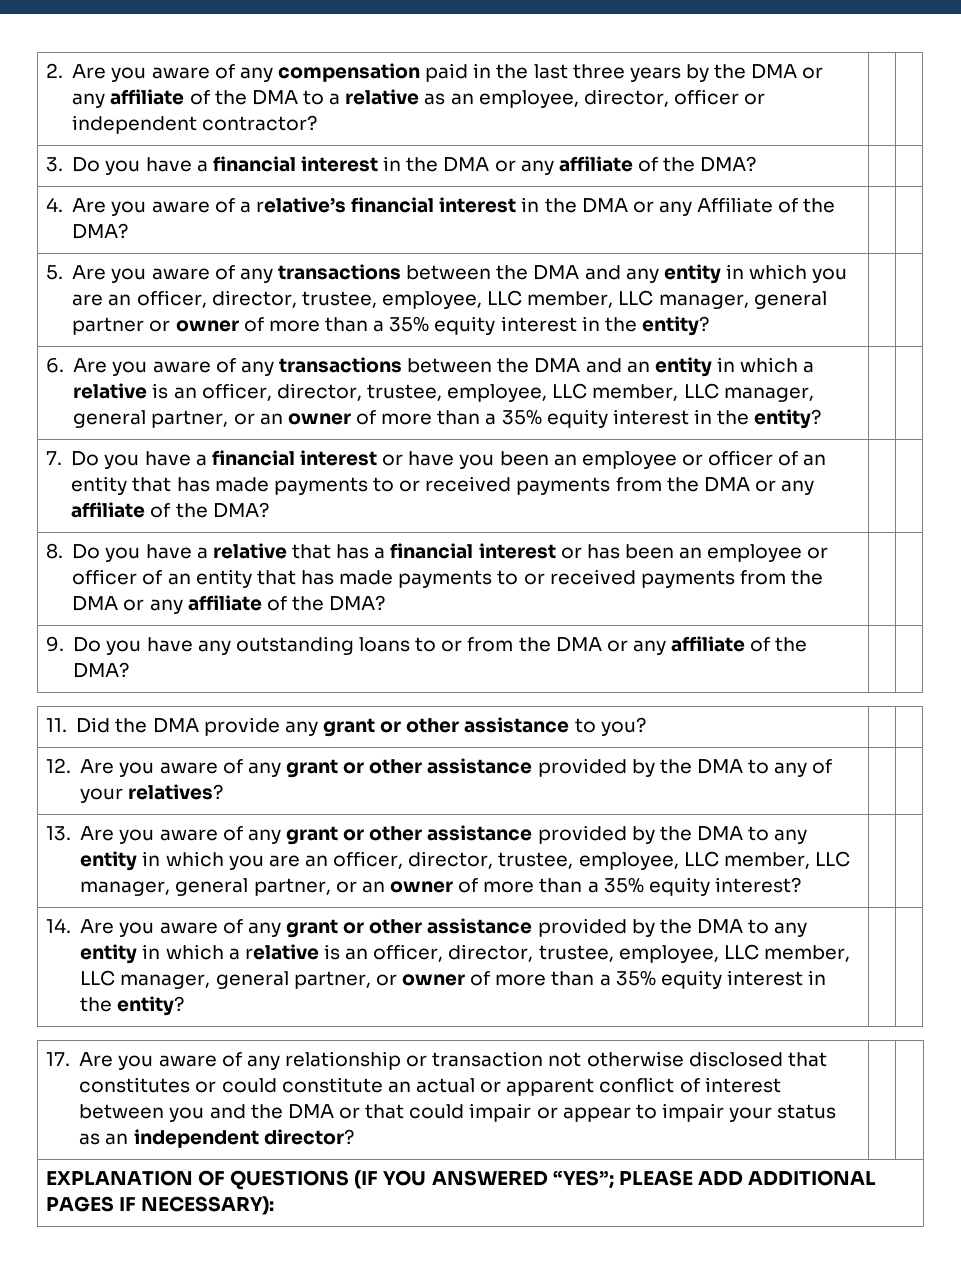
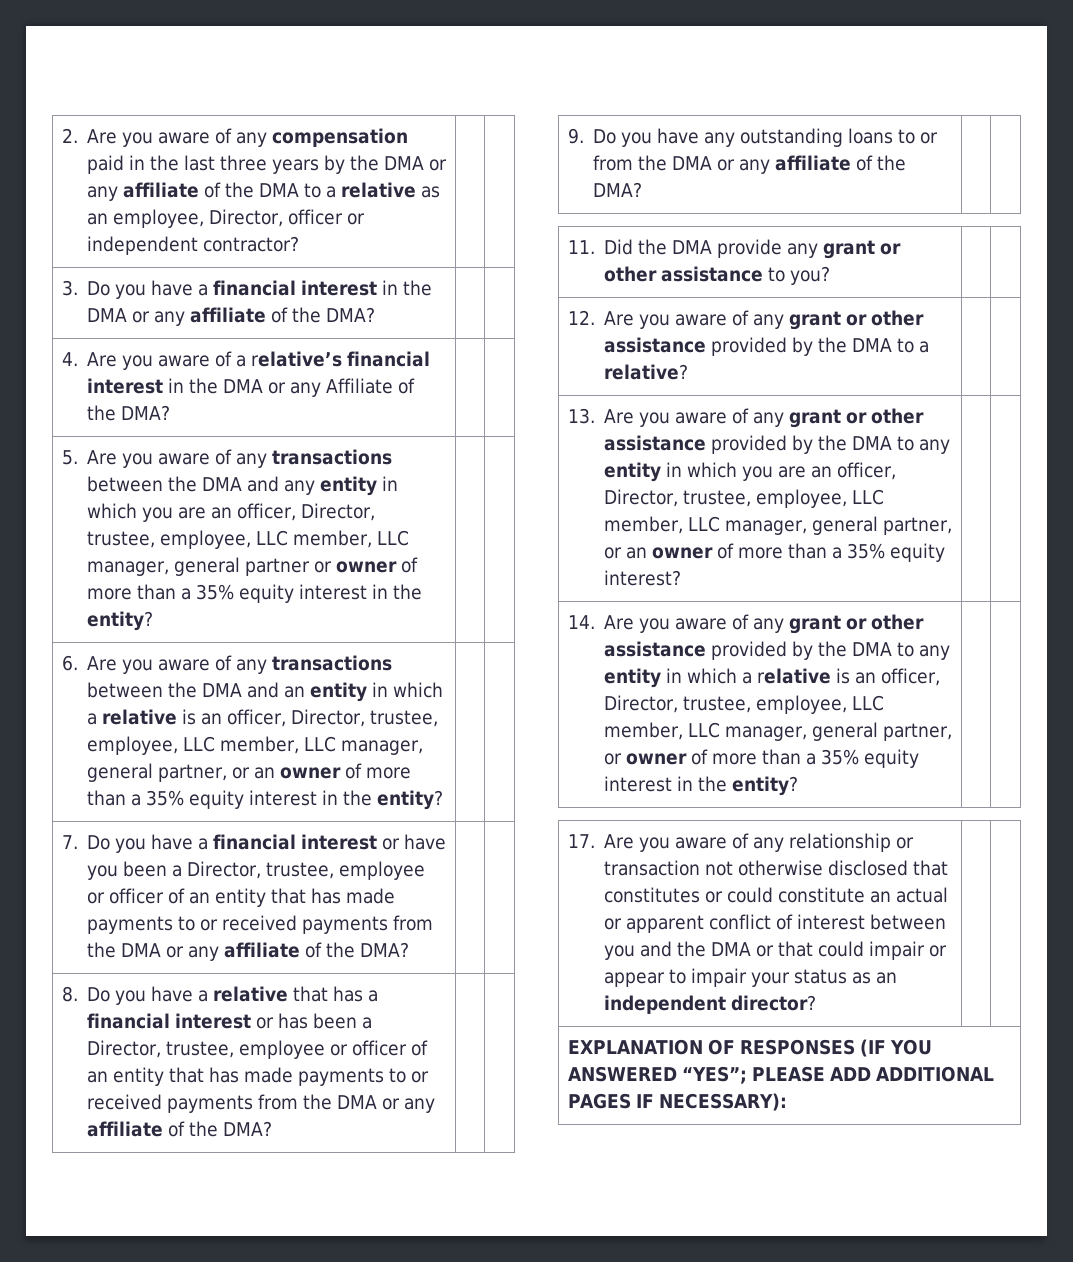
- 2. Are you aware of any compensation paid in the last three years by the DMA or any affiliate of the DMA to a relative as an employee, director, officer or independent contractor? | |
+ 2. Are you aware of any compensation paid in the last three years by the DMA or any affiliate of the DMA to a relative as an employee, Director, officer or independent contractor? | |
- 5. Are you aware of any transactions between the DMA and any entity in which you are an officer, director, trustee, employee, LLC member, LLC manager, general partner or owner of more than a 35% equity interest in the entity? | |
+ 5. Are you aware of any transactions between the DMA and any entity in which you are an officer, Director, trustee, employee, LLC member, LLC manager, general partner or owner of more than a 35% equity interest in the entity? | |
- 6. Are you aware of any transactions between the DMA and an entity in which a relative is an officer, director, trustee, employee, LLC member, LLC manager, general partner, or an owner of more than a 35% equity interest in the entity?
+ 6. Are you aware of any transactions between the DMA and an entity in which a relative is an officer, Director, trustee, employee, LLC member, LLC manager, general partner, or an owner of more than a 35% equity interest in the entity?
- 7. Do you have a financial interest or have you been an employee or officer of an entity that has made payments to or received payments from the DMA or any affiliate of the DMA? | |
+ 7. Do you have a financial interest or have you been a Director, trustee, employee or officer of an entity that has made payments to or received payments from the DMA or any affiliate of the DMA? | |
- 8. Do you have a relative that has a financial interest or has been an employee or officer of an entity that has made payments to or received payments from the DMA or any affiliate of the DMA? | |
+ 8. Do you have a relative that has a financial interest or has been a Director, trustee, employee or officer of an entity that has made payments to or received payments from the DMA or any affiliate of the DMA? | |
- 12. Are you aware of any grant or other assistance provided by the DMA to any of your relatives? | |
+ 12. Are you aware of any grant or other assistance provided by the DMA to a relative? | |
- 13. Are you aware of any grant or other assistance provided by the DMA to any entity in which you are an officer, director, trustee, employee, LLC member, LLC manager, general partner, or an owner of more than a 35% equity interest?
+ 13. Are you aware of any grant or other assistance provided by the DMA to any entity in which you are an officer, Director, trustee, employee, LLC member, LLC manager, general partner, or an owner of more than a 35% equity interest?
- 14. Are you aware of any grant or other assistance provided by the DMA to any entity in which a relative is an officer, director, trustee, employee, LLC member, LLC manager, general partner, or owner of more than a 35% equity interest in the entity?
+ 14. Are you aware of any grant or other assistance provided by the DMA to any entity in which a relative is an officer, Director, trustee, employee, LLC member, LLC manager, general partner, or owner of more than a 35% equity interest in the entity?
- EXPLANATION OF QUESTIONS (IF YOU ANSWERED “YES”; PLEASE ADD ADDITIONAL PAGES IF NECESSARY):
+ EXPLANATION OF RESPONSES (IF YOU ANSWERED “YES”; PLEASE ADD ADDITIONAL PAGES IF NECESSARY):

